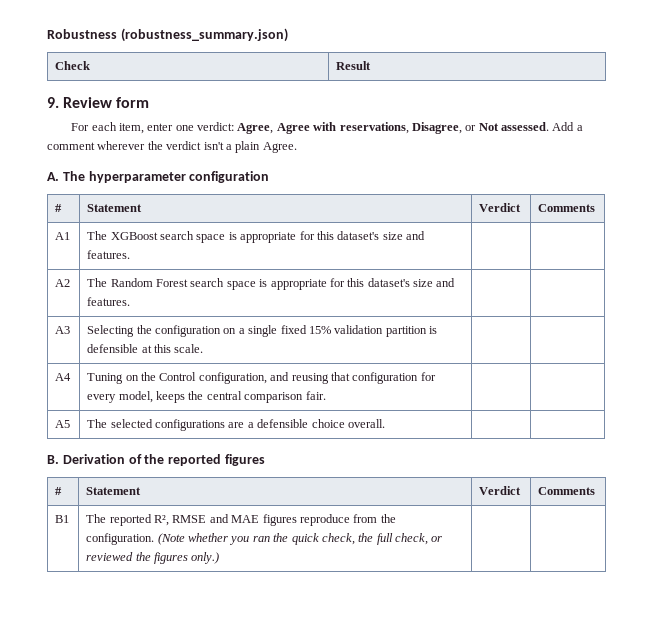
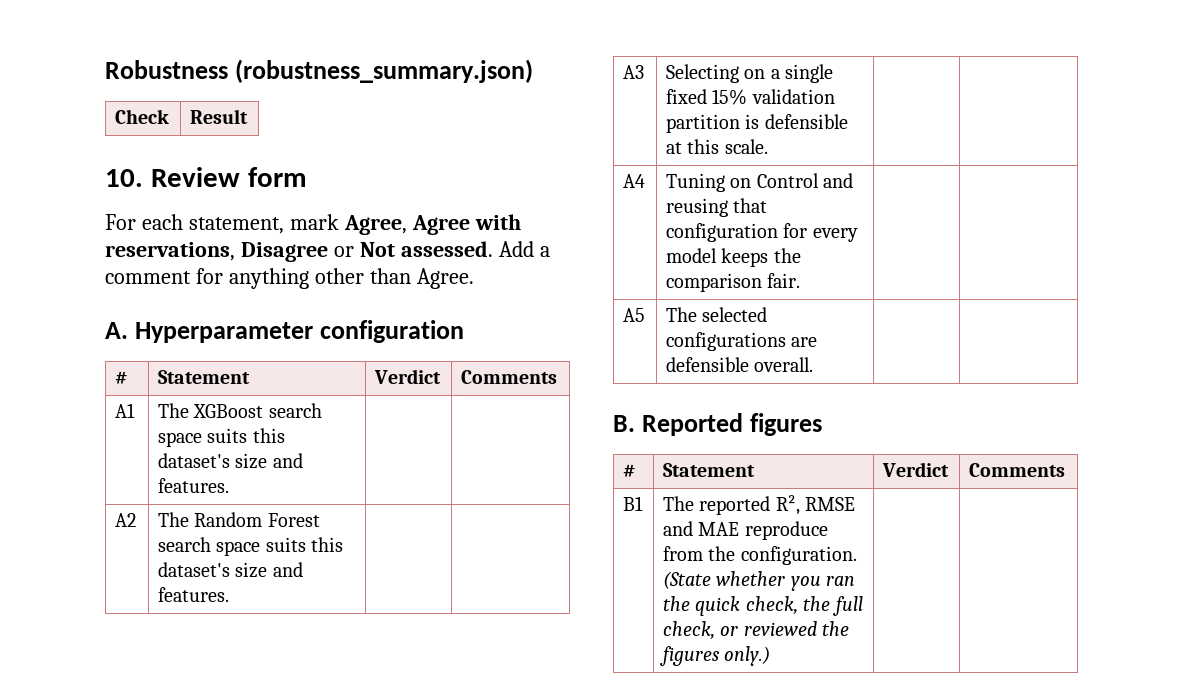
- 9. Review form
+ 10. Review form
- For each item, enter one verdict: Agree, Agree with reservations, Disagree, or Not assessed.
+ For each statement, mark Agree, Agree with reservations, Disagree or Not assessed.
- Add a comment wherever the verdict isn't a plain Agree.
+ Add a comment for anything other than Agree.
- A. The hyperparameter configuration
+ A. Hyperparameter configuration
- A1 | The XGBoost search space is appropriate for this dataset's size and features. | |
+ A1 | The XGBoost search space suits this dataset's size and features. | |
- A2 | The Random Forest search space is appropriate for this dataset's size and features. | |
+ A2 | The Random Forest search space suits this dataset's size and features. | |
- A3 | Selecting the configuration on a single fixed 15% validation partition is defensible at this scale. | |
+ A3 | Selecting on a single fixed 15% validation partition is defensible at this scale. | |
- A4 | Tuning on the Control configuration, and reusing that configuration for every model, keeps the central comparison fair. | |
+ A4 | Tuning on Control and reusing that configuration for every model keeps the comparison fair. | |
- A5 | The selected configurations are a defensible choice overall. | |
+ A5 | The selected configurations are defensible overall. | |
- B. Derivation of the reported figures
+ B. Reported figures
- B1 | The reported R², RMSE and MAE figures reproduce from the configuration. (Note whether you ran the quick check, the full check, or reviewed the figures only.) | |
+ B1 | The reported R², RMSE and MAE reproduce from the configuration. (State whether you ran the quick check, the full check, or reviewed the figures only.) | |

